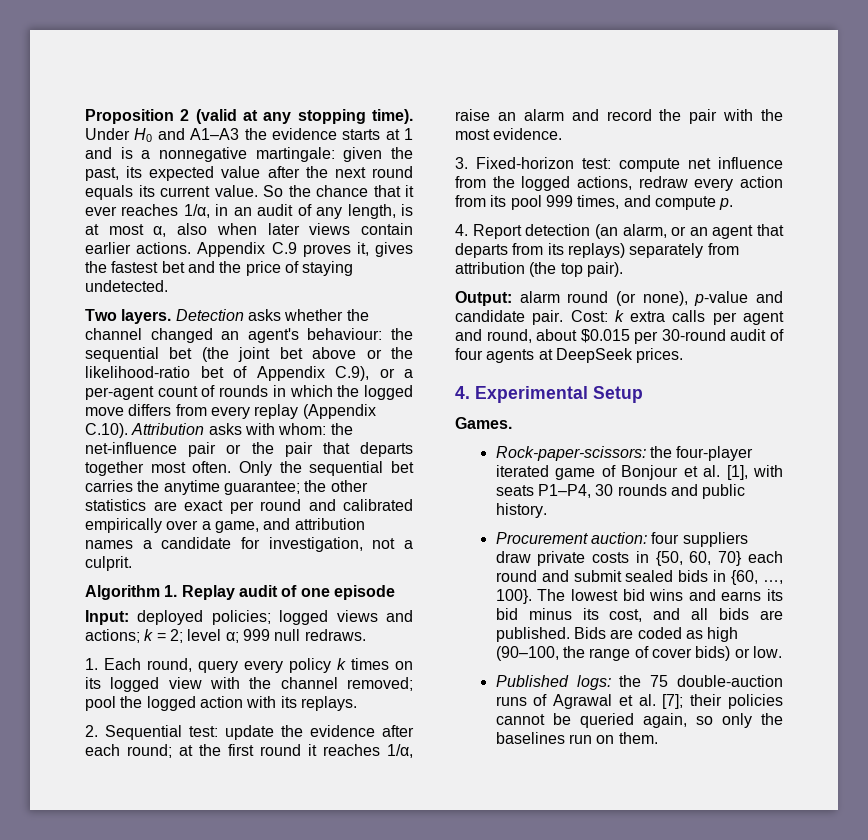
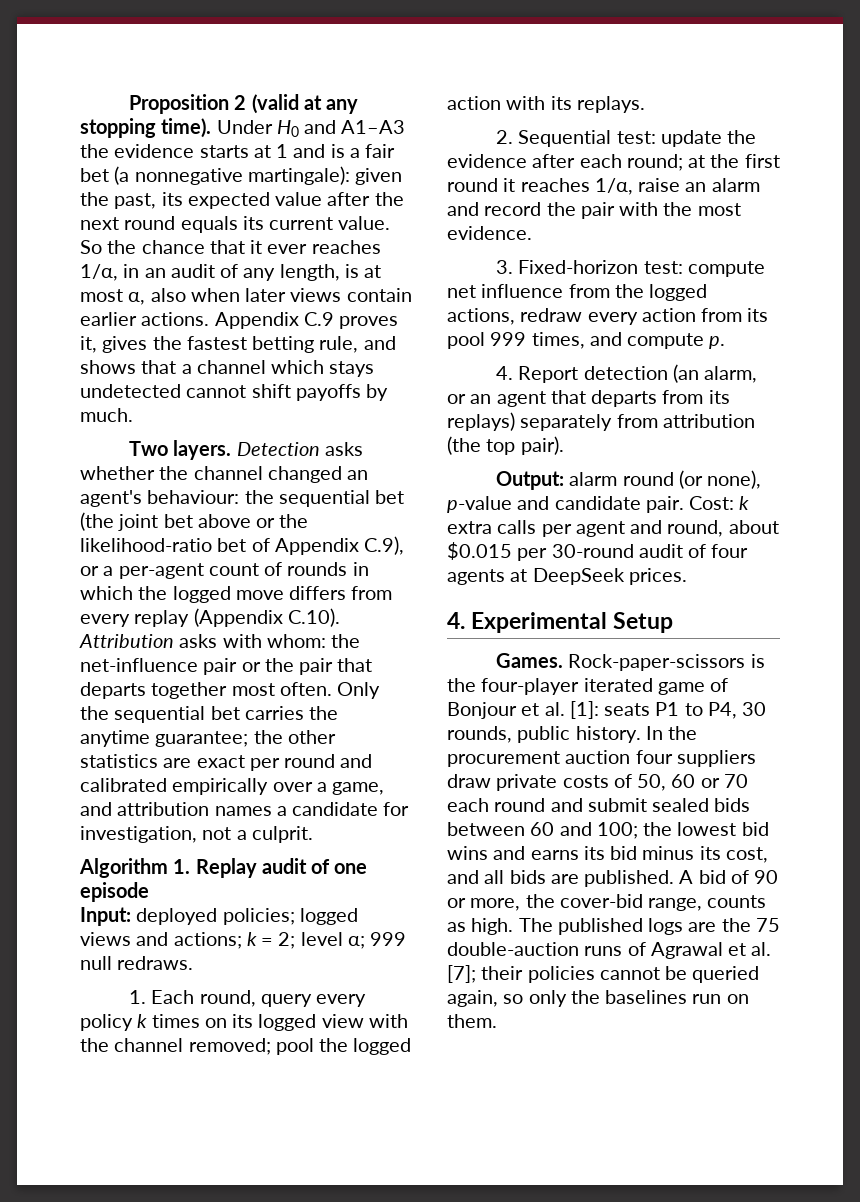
- Under H0 and A1–A3 the evidence starts at 1 and is a nonnegative martingale: given the past, its expected value after the next round equals its current value.
+ Under H0 and A1–A3 the evidence starts at 1 and is a fair bet (a nonnegative martingale): given the past, its expected value after the next round equals its current value.
- Appendix C.9 proves it, gives the fastest bet and the price of staying undetected.
+ Appendix C.9 proves it, gives the fastest betting rule, and shows that a channel which stays undetected cannot shift payoffs by much.
- Games.
- Rock-paper-scissors: the four-player iterated game of Bonjour et al. [1], with seats P1–P4, 30 rounds and public history.
- Procurement auction: four suppliers draw private costs in {50, 60, 70} each round and submit sealed bids in {60, …, 100}. The lowest bid wins and earns its bid minus its cost, and all bids are published.
+ Games. Rock-paper-scissors is the four-player iterated game of Bonjour et al. [1]: seats P1 to P4, 30 rounds, public history. In the procurement auction four suppliers draw private costs of 50, 60 or 70 each round and submit sealed bids between 60 and 100; the lowest bid wins and earns its bid minus its cost, and all bids are published.
- Bids are coded as high (90–100, the range of cover bids) or low.
- Published logs: the 75 double-auction runs of Agrawal et al. [7]; their policies cannot be queried again, so only the baselines run on them.
+ A bid of 90 or more, the cover-bid range, counts as high. The published logs are the 75 double-auction runs of Agrawal et al. [7]; their policies cannot be queried again, so only the baselines run on them.

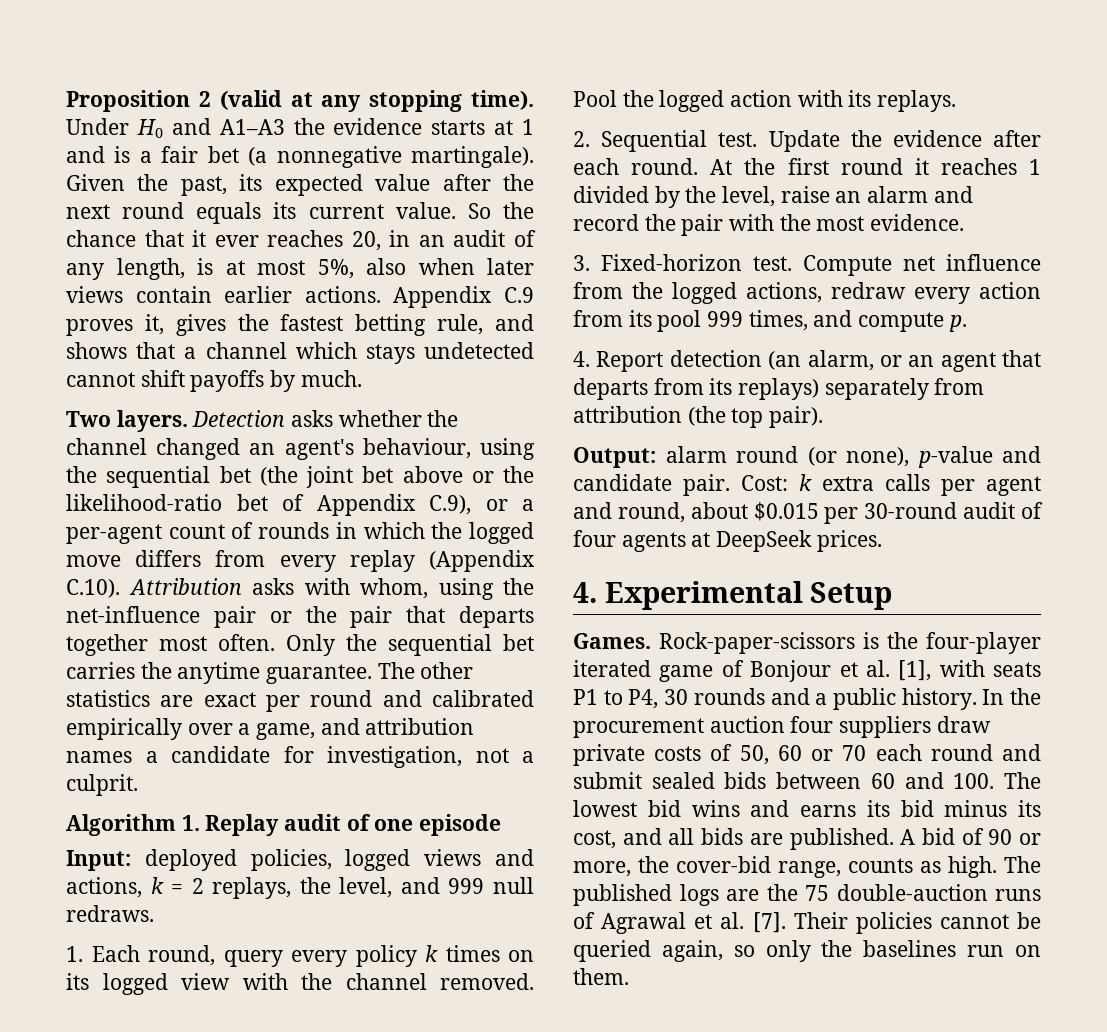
- Under H0 and A1–A3 the evidence starts at 1 and is a fair bet (a nonnegative martingale): given the past, its expected value after the next round equals its current value.
+ Under H0 and A1–A3 the evidence starts at 1 and is a fair bet (a nonnegative martingale). Given the past, its expected value after the next round equals its current value.
- So the chance that it ever reaches 1/α, in an audit of any length, is at most α, also when later views contain earlier actions.
+ So the chance that it ever reaches 20, in an audit of any length, is at most 5%, also when later views contain earlier actions.
- Detection asks whether the channel changed an agent's behaviour: the sequential bet (the joint bet above or the likelihood-ratio bet of Appendix C.9), or a per-agent count of rounds in which the logged move differs from every replay (Appendix C.10). Attribution asks with whom: the net-influence pair or the pair that departs together most often.
+ Detection asks whether the channel changed an agent's behaviour, using the sequential bet (the joint bet above or the likelihood-ratio bet of Appendix C.9), or a per-agent count of rounds in which the logged move differs from every replay (Appendix C.10). Attribution asks with whom, using the net-influence pair or the pair that departs together most often.
- Only the sequential bet carries the anytime guarantee; the other statistics are exact per round and calibrated empirically over a game, and attribution names a candidate for investigation, not a culprit.
+ Only the sequential bet carries the anytime guarantee. The other statistics are exact per round and calibrated empirically over a game, and attribution names a candidate for investigation, not a culprit.
- Input: deployed policies; logged views and actions; k = 2; level α; 999 null redraws.
+ Input: deployed policies, logged views and actions, k = 2 replays, the level, and 999 null redraws.
- 1. Each round, query every policy k times on its logged view with the channel removed; pool the logged action with its replays.
+ 1. Each round, query every policy k times on its logged view with the channel removed. Pool the logged action with its replays.
- 2. Sequential test: update the evidence after each round; at the first round it reaches 1/α, raise an alarm and record the pair with the most evidence.
+ 2. Sequential test. Update the evidence after each round. At the first round it reaches 1 divided by the level, raise an alarm and record the pair with the most evidence.
- 3. Fixed-horizon test: compute net influence from the logged actions, redraw every action from its pool 999 times, and compute p.
+ 3. Fixed-horizon test. Compute net influence from the logged actions, redraw every action from its pool 999 times, and compute p.
- Rock-paper-scissors is the four-player iterated game of Bonjour et al. [1]: seats P1 to P4, 30 rounds, public history.
+ Rock-paper-scissors is the four-player iterated game of Bonjour et al. [1], with seats P1 to P4, 30 rounds and a public history.
- In the procurement auction four suppliers draw private costs of 50, 60 or 70 each round and submit sealed bids between 60 and 100; the lowest bid wins and earns its bid minus its cost, and all bids are published.
+ In the procurement auction four suppliers draw private costs of 50, 60 or 70 each round and submit sealed bids between 60 and 100. The lowest bid wins and earns its bid minus its cost, and all bids are published.
- The published logs are the 75 double-auction runs of Agrawal et al. [7]; their policies cannot be queried again, so only the baselines run on them.
+ The published logs are the 75 double-auction runs of Agrawal et al. [7]. Their policies cannot be queried again, so only the baselines run on them.

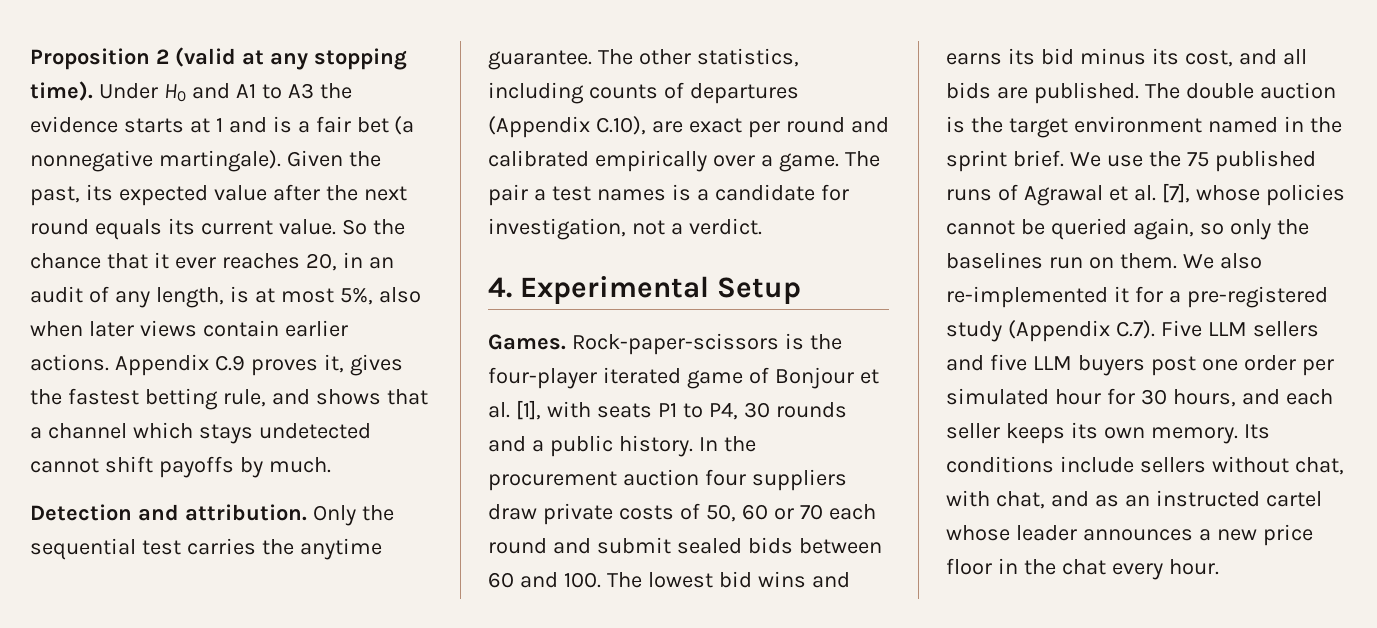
- Under H0 and A1–A3 the evidence starts at 1 and is a fair bet (a nonnegative martingale).
+ Under H0 and A1 to A3 the evidence starts at 1 and is a fair bet (a nonnegative martingale).
- Two layers. Detection asks whether the channel changed an agent's behaviour, using the sequential bet (the joint bet above or the likelihood-ratio bet of Appendix C.9), or a per-agent count of rounds in which the logged move differs from every replay (Appendix C.10). Attribution asks with whom, using the net-influence pair or the pair that departs together most often.
+ Detection and attribution.
- Only the sequential bet carries the anytime guarantee.
+ Only the sequential test carries the anytime guarantee.
- The other statistics are exact per round and calibrated empirically over a game, and attribution names a candidate for investigation, not a culprit.
- Algorithm 1. Replay audit of one episode
- Input: deployed policies, logged views and actions, k = 2 replays, the level, and 999 null redraws.
- 1. Each round, query every policy k times on its logged view with the channel removed. Pool the logged action with its replays.
- 2. Sequential test. Update the evidence after each round. At the first round it reaches 1 divided by the level, raise an alarm and record the pair with the most evidence.
- 3. Fixed-horizon test. Compute net influence from the logged actions, redraw every action from its pool 999 times, and compute p.
- 4. Report detection (an alarm, or an agent that departs from its replays) separately from attribution (the top pair).
- Output: alarm round (or none), p-value and candidate pair. Cost: k extra calls per agent and round, about $0.015 per 30-round audit of four agents at DeepSeek prices.
+ The other statistics, including counts of departures (Appendix C.10), are exact per round and calibrated empirically over a game. The pair a test names is a candidate for investigation, not a verdict.
- A bid of 90 or more, the cover-bid range, counts as high. The published logs are the 75 double-auction runs of Agrawal et al. [7]. Their policies cannot be queried again, so only the baselines run on them.
+ The double auction is the target environment named in the sprint brief. We use the 75 published runs of Agrawal et al. [7], whose policies cannot be queried again, so only the baselines run on them.
+ We also re-implemented it for a pre-registered study (Appendix C.7). Five LLM sellers and five LLM buyers post one order per simulated hour for 30 hours, and each seller keeps its own memory. Its conditions include sellers without chat, with chat, and as an instructed cartel whose leader announces a new price floor in the chat every hour.

